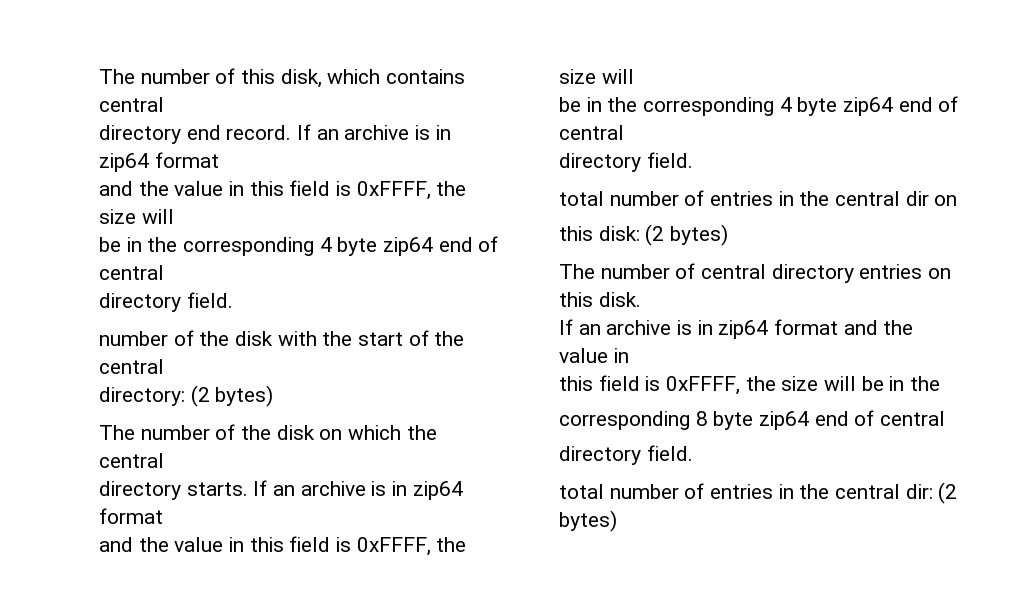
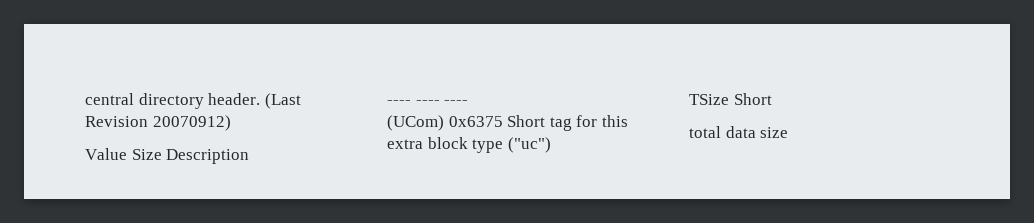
- The number of this disk, which contains central
- directory end record. If an archive is in zip64 format
- and the value in this field is 0xFFFF, the size will
- be in the corresponding 4 byte zip64 end of central
- directory field.
- number of the disk with the start of the central
- directory: (2 bytes)
- The number of the disk on which the central
- directory starts. If an archive is in zip64 format
- and the value in this field is 0xFFFF, the size will
- be in the corresponding 4 byte zip64 end of central
- directory field.
- total number of entries in the central dir on
- this disk: (2 bytes)
- The number of central directory entries on this disk.
- If an archive is in zip64 format and the value in
- this field is 0xFFFF, the size will be in the
- corresponding 8 byte zip64 end of central
- directory field.
- total number of entries in the central dir: (2 bytes)
+ central directory header. (Last Revision 20070912)
+ Value Size Description
+ ---- ---- ----
+ (UCom) 0x6375 Short tag for this extra block type ("uc")
+ TSize Short
+ total data size

